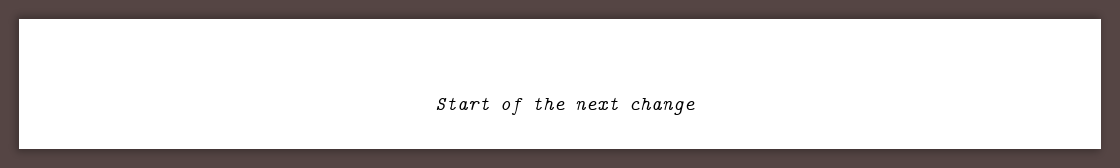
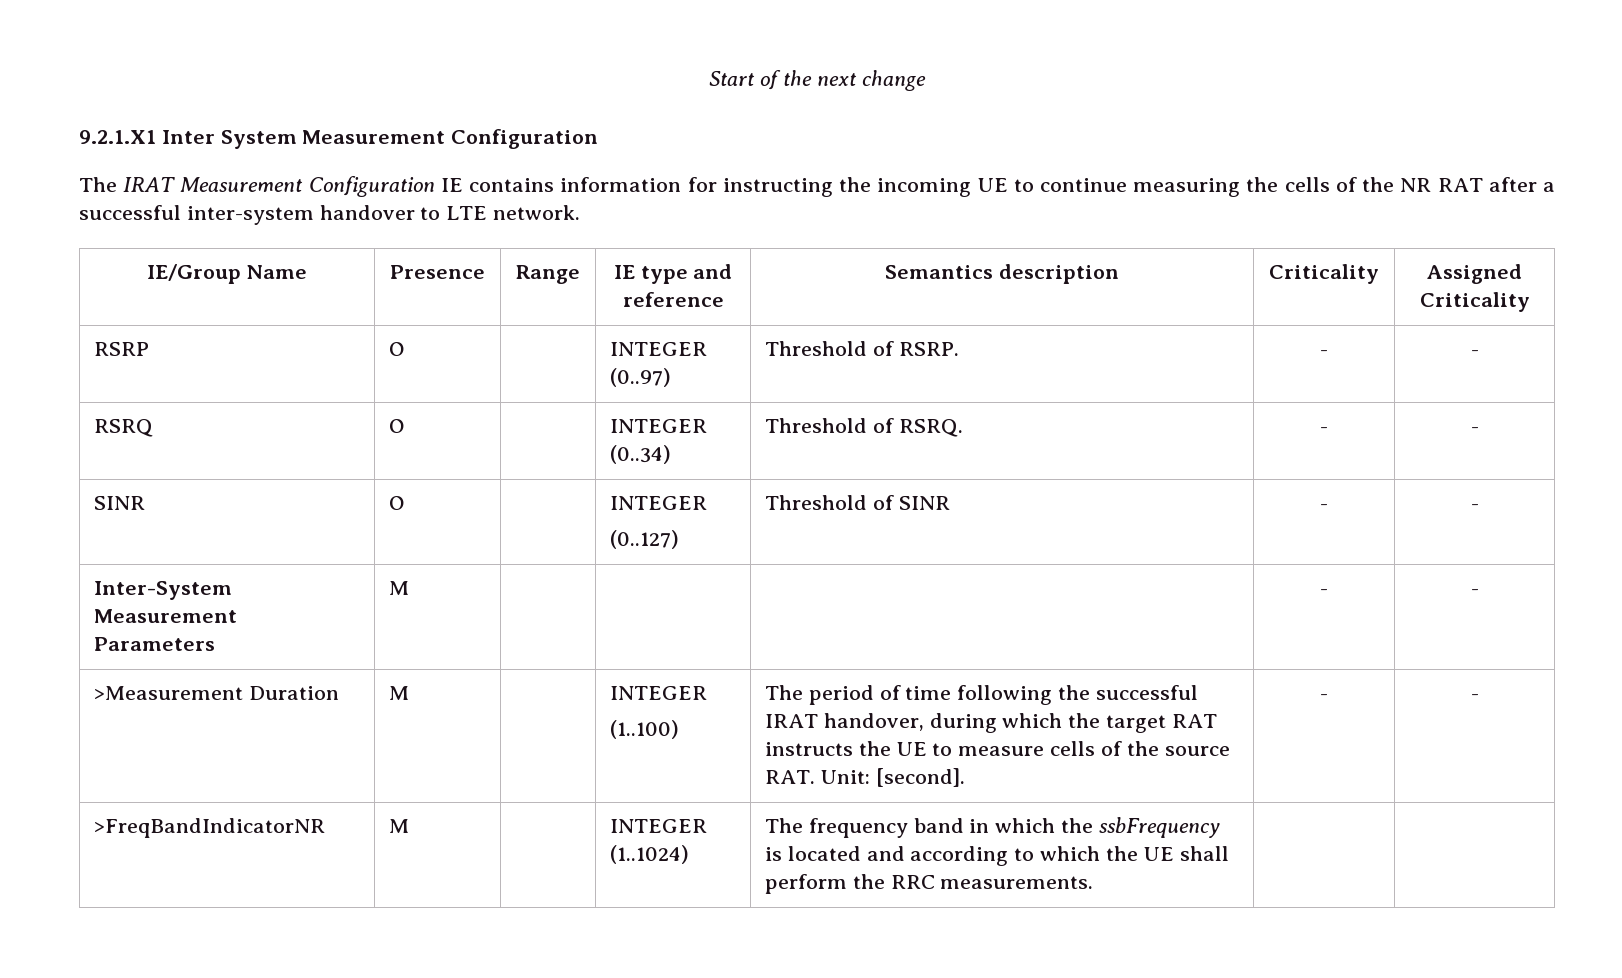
+ 9.2.1.X1 Inter System Measurement Configuration
+ The IRAT Measurement Configuration IE contains information for instructing the incoming UE to continue measuring the cells of the NR RAT after a successful inter-system handover to LTE network.
+ IE/Group Name | Presence | Range | IE type and reference | Semantics description | Criticality | Assigned Criticality
+ RSRP | O | | INTEGER (0..97) | Threshold of RSRP. | - | -
+ RSRQ | O | | INTEGER (0..34) | Threshold of RSRQ. | - | -
+ SINR | O | | INTEGER
+ (0..127) | Threshold of SINR | - | -
+ Inter-System Measurement Parameters | M | | | | - | -
+ >Measurement Duration | M | | INTEGER
+ (1..100) | The period of time following the successful IRAT handover, during which the target RAT instructs the UE to measure cells of the source RAT. Unit: [second]. | - | -
+ >FreqBandIndicatorNR | M | | INTEGER (1..1024) | The frequency band in which the ssbFrequency is located and according to which the UE shall perform the RRC measurements. | |

